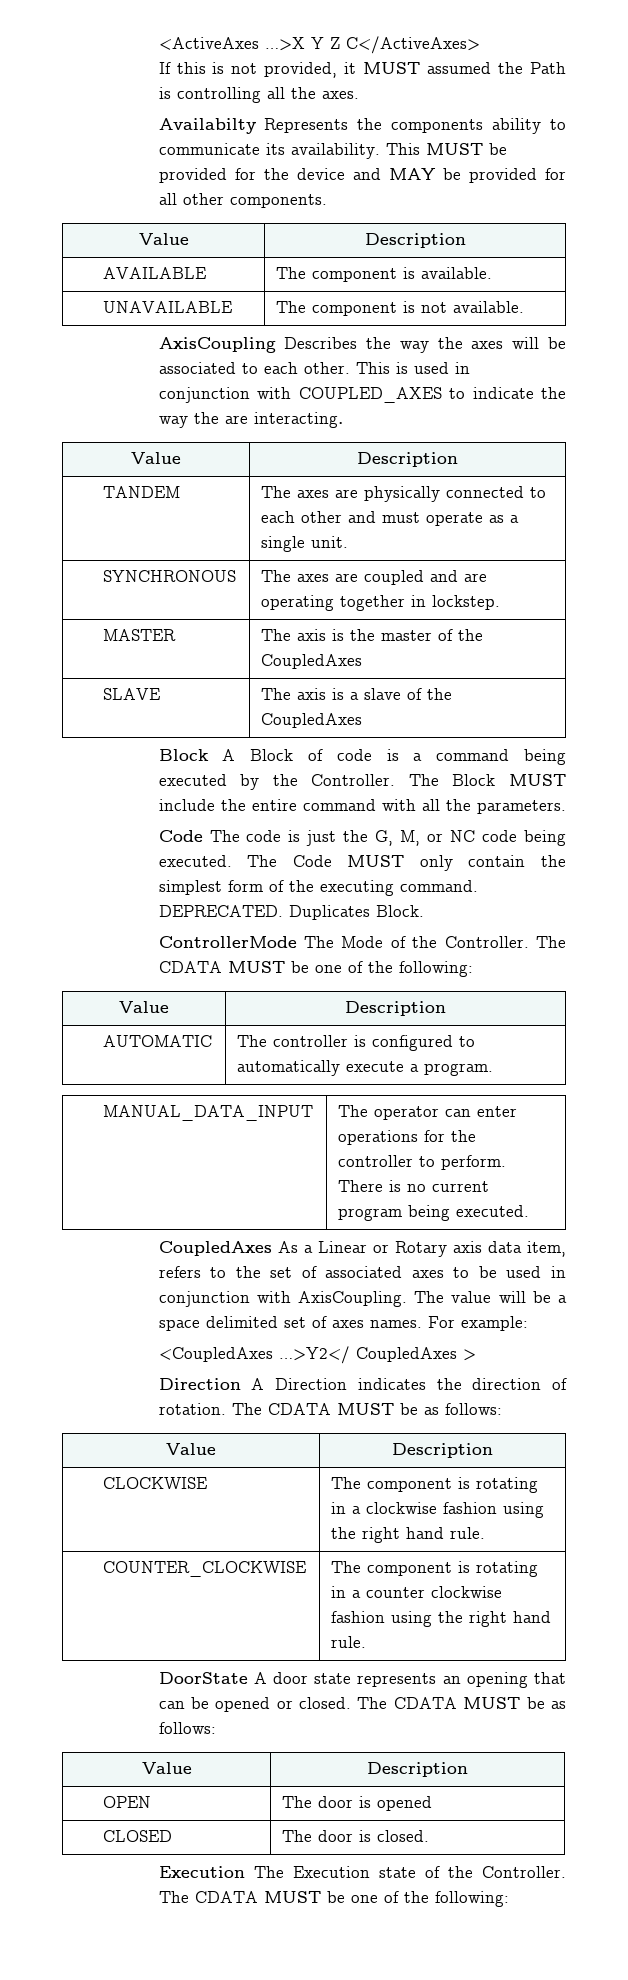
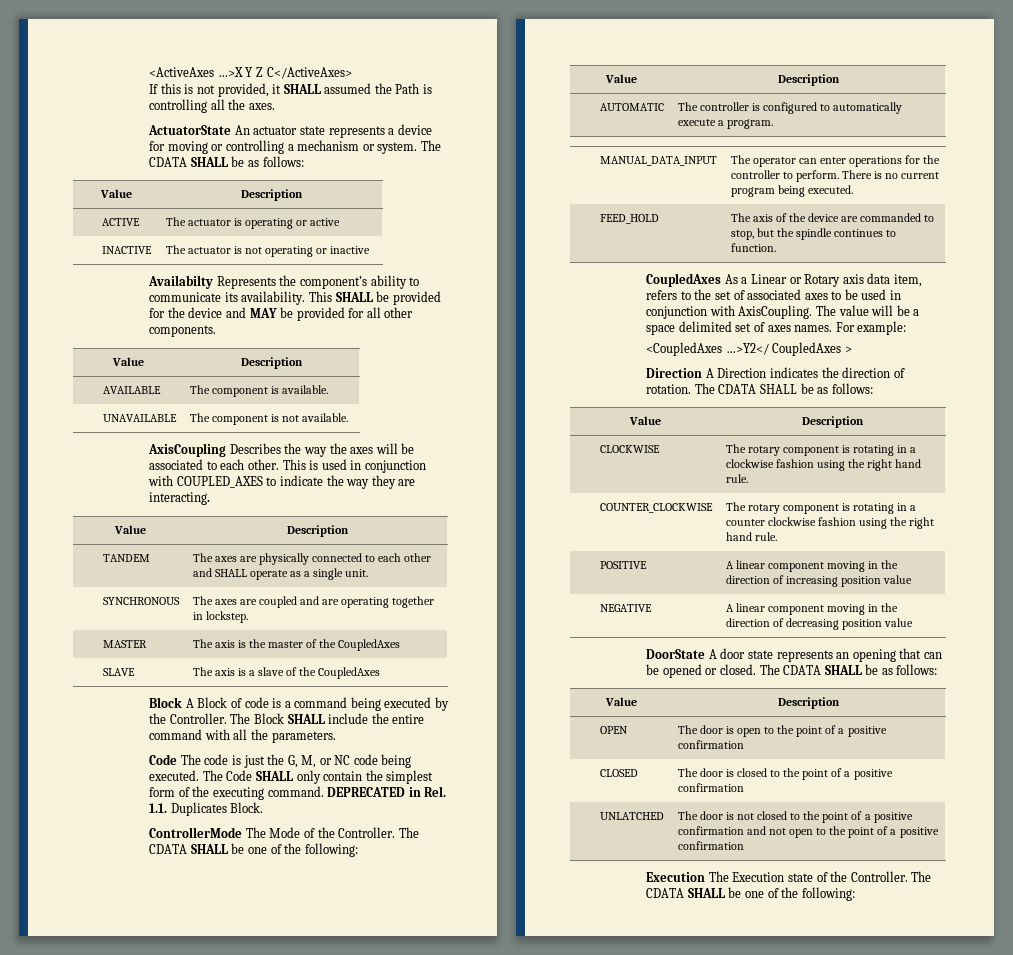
- If this is not provided, it MUST assumed the Path is controlling all the axes.
+ If this is not provided, it SHALL assumed the Path is controlling all the axes.
+ ActuatorState An actuator state represents a device for moving or controlling a mechanism or system. The CDATA SHALL be as follows:
+ Value | Description
+ ACTIVE | The actuator is operating or active
+ INACTIVE | The actuator is not operating or inactive
- Availabilty Represents the components ability to communicate its availability.
+ Availabilty Represents the component’s ability to communicate its availability.
- This MUST be provided for the device and MAY be provided for all other components.
+ This SHALL be provided for the device and MAY be provided for all other components.
- This is used in conjunction with COUPLED_AXES to indicate the way the are interacting.
+ This is used in conjunction with COUPLED_AXES to indicate the way they are interacting.
- TANDEM | The axes are physically connected to each other and must operate as a single unit.
+ TANDEM | The axes are physically connected to each other and SHALL operate as a single unit.
- The Block MUST include the entire command with all the parameters.
+ The Block SHALL include the entire command with all the parameters.
- The Code MUST only contain the simplest form of the executing command.
+ The Code SHALL only contain the simplest form of the executing command.
- DEPRECATED. Duplicates Block.
+ DEPRECATED in Rel. 1.1. Duplicates Block.
- ControllerMode The Mode of the Controller. The CDATA MUST be one of the following:
+ ControllerMode The Mode of the Controller. The CDATA SHALL be one of the following:
+ FEED_HOLD | The axis of the device are commanded to stop, but the spindle continues to function.
- Direction A Direction indicates the direction of rotation. The CDATA MUST be as follows:
+ Direction A Direction indicates the direction of rotation. The CDATA SHALL be as follows:
- CLOCKWISE | The component is rotating in a clockwise fashion using the right hand rule.
+ CLOCKWISE | The rotary component is rotating in a clockwise fashion using the right hand rule.
- COUNTER_CLOCKWISE | The component is rotating in a counter clockwise fashion using the right hand rule.
+ COUNTER_CLOCKWISE | The rotary component is rotating in a counter clockwise fashion using the right hand rule.
+ POSITIVE | A linear component moving in the direction of increasing position value
+ NEGATIVE | A linear component moving in the direction of decreasing position value
- DoorState A door state represents an opening that can be opened or closed. The CDATA MUST be as follows:
+ DoorState A door state represents an opening that can be opened or closed. The CDATA SHALL be as follows:
- OPEN | The door is opened
- CLOSED | The door is closed.
+ OPEN | The door is open to the point of a positive confirmation
+ CLOSED | The door is closed to the point of a positive confirmation
+ UNLATCHED | The door is not closed to the point of a positive confirmation and not open to the point of a positive confirmation
- Execution The Execution state of the Controller. The CDATA MUST be one of the following:
+ Execution The Execution state of the Controller. The CDATA SHALL be one of the following:

